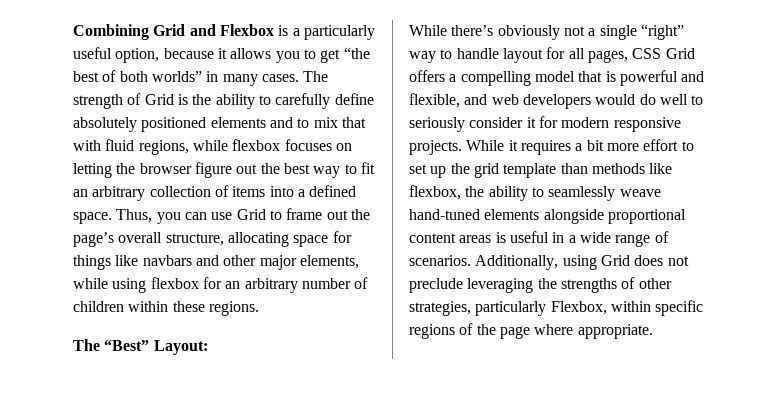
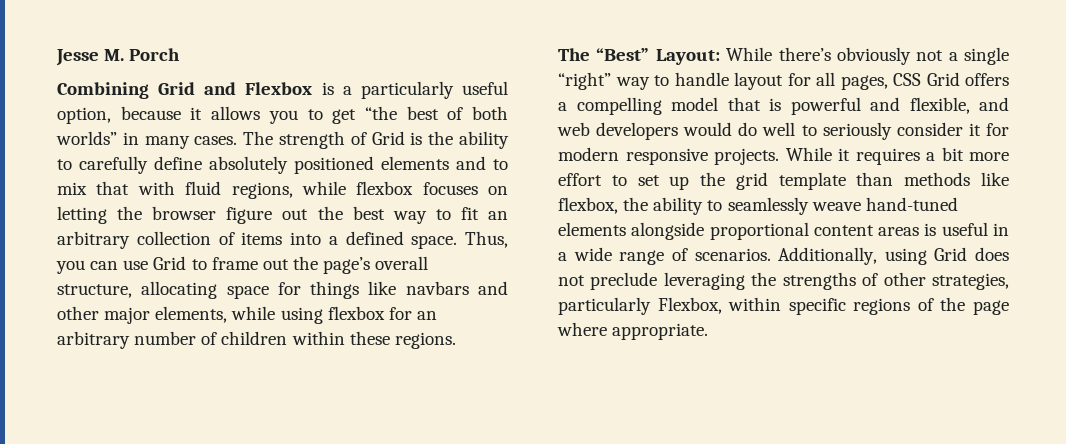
+ Jesse M. Porch
- The “Best” Layout:
- While there’s obviously not a single “right” way to handle layout for all pages, CSS Grid offers a compelling model that is powerful and flexible, and web developers would do well to seriously consider it for modern responsive projects.
+ The “Best” Layout: While there’s obviously not a single “right” way to handle layout for all pages, CSS Grid offers a compelling model that is powerful and flexible, and web developers would do well to seriously consider it for modern responsive projects.

